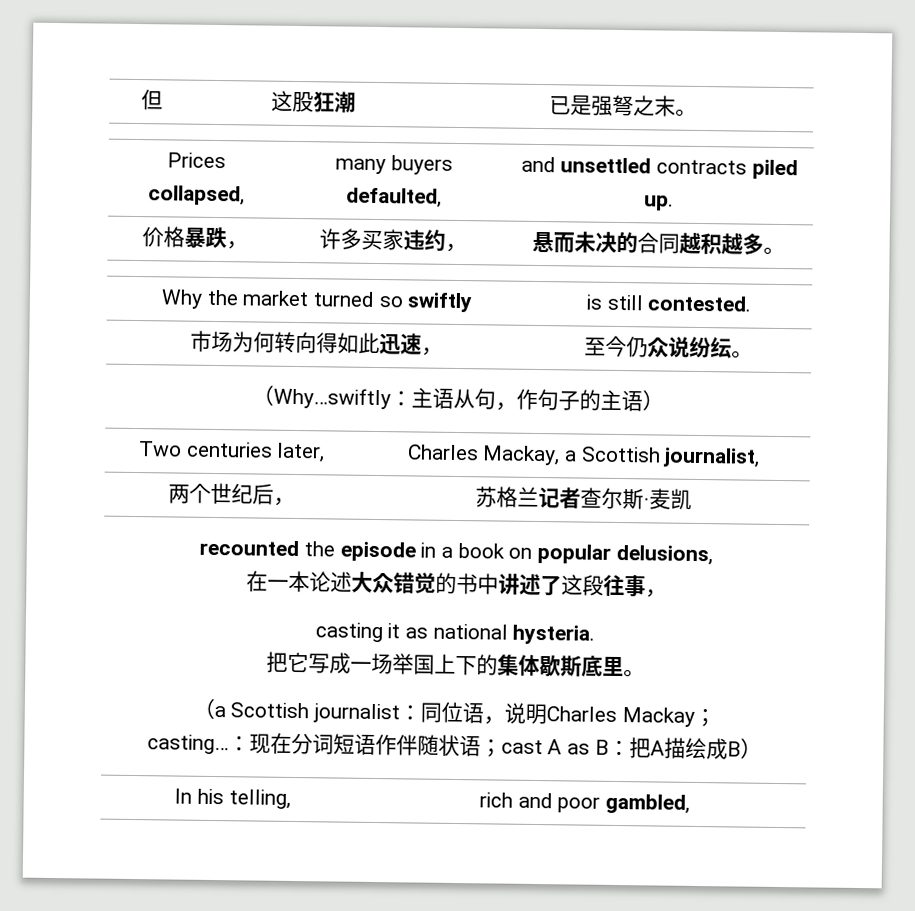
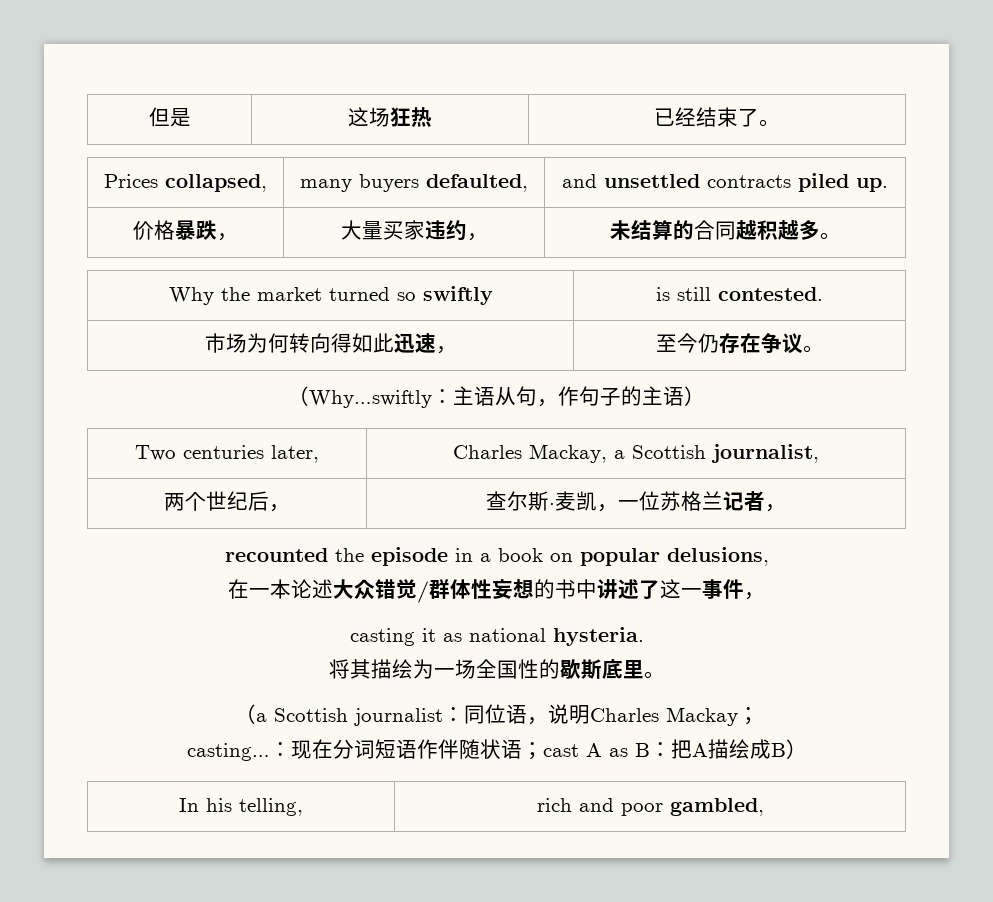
- 但 | 这股狂潮 | 已是强弩之末。
+ 但是 | 这场狂热 | 已经结束了。
- 价格暴跌， | 许多买家违约， | 悬而未决的合同越积越多。
+ 价格暴跌， | 大量买家违约， | 未结算的合同越积越多。
- 市场为何转向得如此迅速， | 至今仍众说纷纭。
+ 市场为何转向得如此迅速， | 至今仍存在争议。
- 两个世纪后， | 苏格兰记者查尔斯·麦凯
+ 两个世纪后， | 查尔斯·麦凯，一位苏格兰记者，
- 在一本论述大众错觉的书中讲述了这段往事，
+ 在一本论述大众错觉/群体性妄想的书中讲述了这一事件，
- 把它写成一场举国上下的集体歇斯底里。
+ 将其描绘为一场全国性的歇斯底里。

